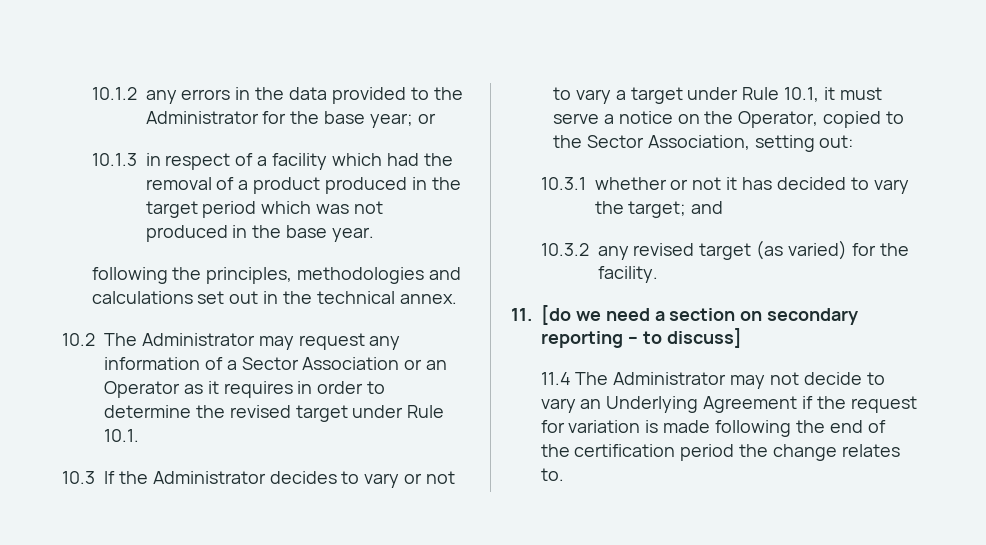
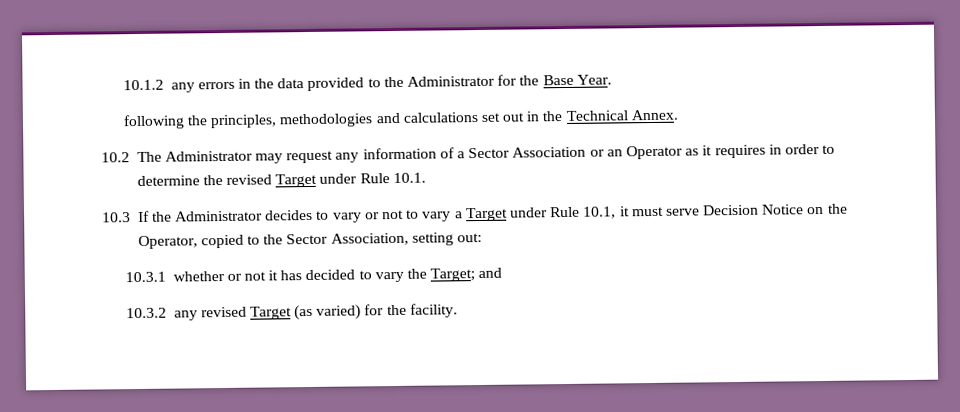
- 10.1.2 any errors in the data provided to the Administrator for the base year; or
- 10.1.3 in respect of a facility which had the removal of a product produced in the target period which was not produced in the base year.
+ 10.1.2 any errors in the data provided to the Administrator for the Base Year.
- following the principles, methodologies and calculations set out in the technical annex.
+ following the principles, methodologies and calculations set out in the Technical Annex.
- 10.2 The Administrator may request any information of a Sector Association or an Operator as it requires in order to determine the revised target under Rule 10.1.
+ 10.2 The Administrator may request any information of a Sector Association or an Operator as it requires in order to determine the revised Target under Rule 10.1.
- 10.3 If the Administrator decides to vary or not to vary a target under Rule 10.1, it must serve a notice on the Operator, copied to the Sector Association, setting out:
+ 10.3 If the Administrator decides to vary or not to vary a Target under Rule 10.1, it must serve Decision Notice on the Operator, copied to the Sector Association, setting out:
- 10.3.1 whether or not it has decided to vary the target; and
+ 10.3.1 whether or not it has decided to vary the Target; and
- 10.3.2 any revised target (as varied) for the facility.
+ 10.3.2 any revised Target (as varied) for the facility.
- 11. [do we need a section on secondary reporting – to discuss]
- 11.4 The Administrator may not decide to vary an Underlying Agreement if the request for variation is made following the end of the certification period the change relates to.

